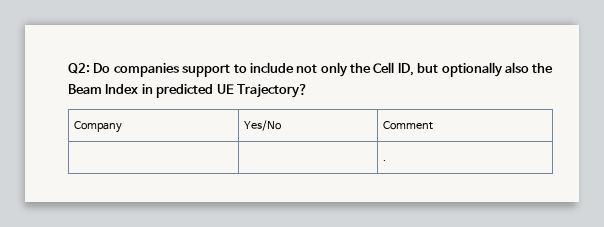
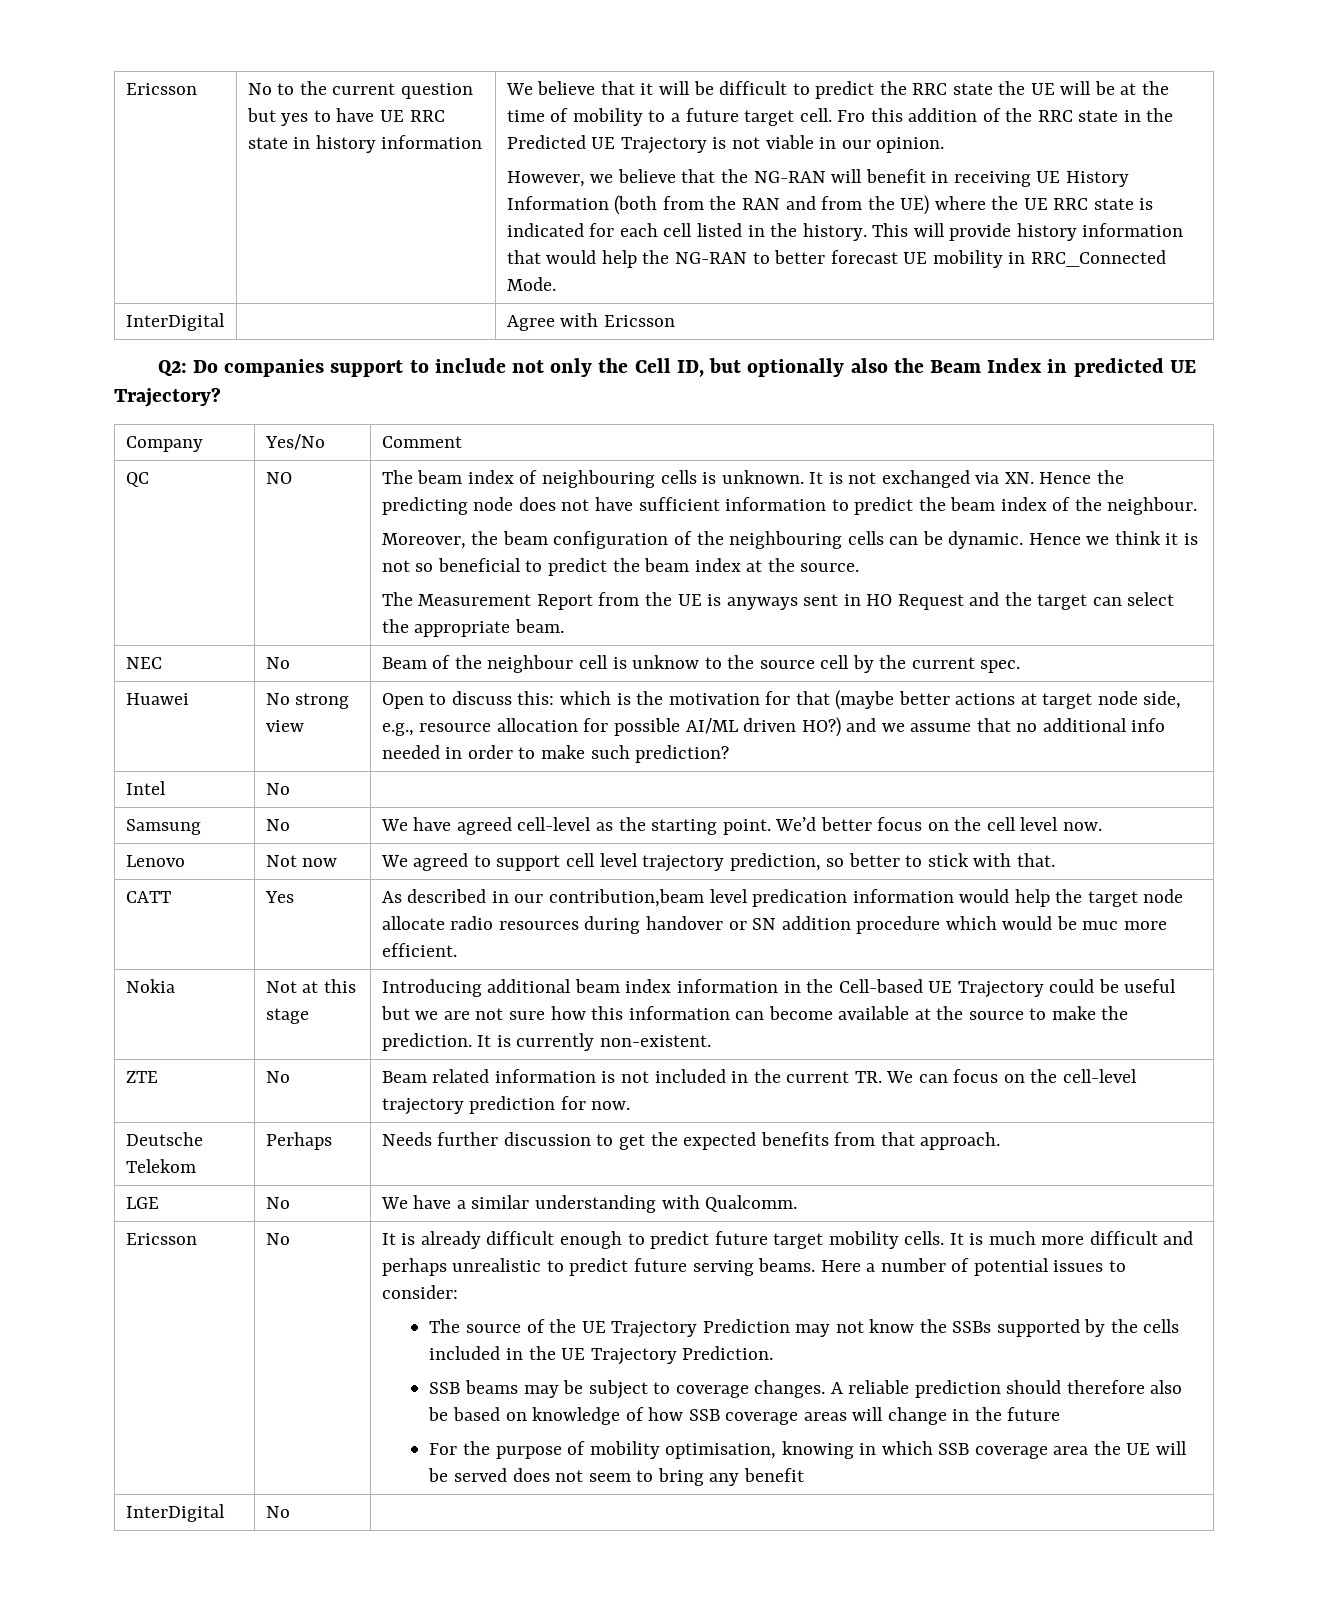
+ Ericsson | No to the current question but yes to have UE RRC state in history information | We believe that it will be difficult to predict the RRC state the UE will be at the time of mobility to a future target cell. Fro this addition of the RRC state in the Predicted UE Trajectory is not viable in our opinion.
+ However, we believe that the NG-RAN will benefit in receiving UE History Information (both from the RAN and from the UE) where the UE RRC state is indicated for each cell listed in the history. This will provide history information that would help the NG-RAN to better forecast UE mobility in RRC_Connected Mode.
+ InterDigital | | Agree with Ericsson
- .
+ QC | NO | The beam index of neighbouring cells is unknown. It is not exchanged via XN. Hence the predicting node does not have sufficient information to predict the beam index of the neighbour.
+ Moreover, the beam configuration of the neighbouring cells can be dynamic. Hence we think it is not so beneficial to predict the beam index at the source.
+ The Measurement Report from the UE is anyways sent in HO Request and the target can select the appropriate beam.
+ NEC | No | Beam of the neighbour cell is unknow to the source cell by the current spec.
+ Huawei | No strong view | Open to discuss this: which is the motivation for that (maybe better actions at target node side, e.g., resource allocation for possible AI/ML driven HO?) and we assume that no additional info needed in order to make such prediction?
+ Intel | No |
+ Samsung | No | We have agreed cell-level as the starting point. We’d better focus on the cell level now.
+ Lenovo | Not now | We agreed to support cell level trajectory prediction, so better to stick with that.
+ CATT | Yes | As described in our contribution,beam level predication information would help the target node allocate radio resources during handover or SN addition procedure which would be muc more efficient.
+ Nokia | Not at this stage | Introducing additional beam index information in the Cell-based UE Trajectory could be useful but we are not sure how this information can become available at the source to make the prediction. It is currently non-existent.
+ ZTE | No | Beam related information is not included in the current TR. We can focus on the cell-level trajectory prediction for now.
+ Deutsche Telekom | Perhaps | Needs further discussion to get the expected benefits from that approach.
+ LGE | No | We have a similar understanding with Qualcomm.
+ Ericsson | No | It is already difficult enough to predict future target mobility cells. It is much more difficult and perhaps unrealistic to predict future serving beams. Here a number of potential issues to consider:
+ The source of the UE Trajectory Prediction may not know the SSBs supported by the cells included in the UE Trajectory Prediction.
+ SSB beams may be subject to coverage changes. A reliable prediction should therefore also be based on knowledge of how SSB coverage areas will change in the future
+ For the purpose of mobility optimisation, knowing in which SSB coverage area the UE will be served does not seem to bring any benefit
+ InterDigital | No |

